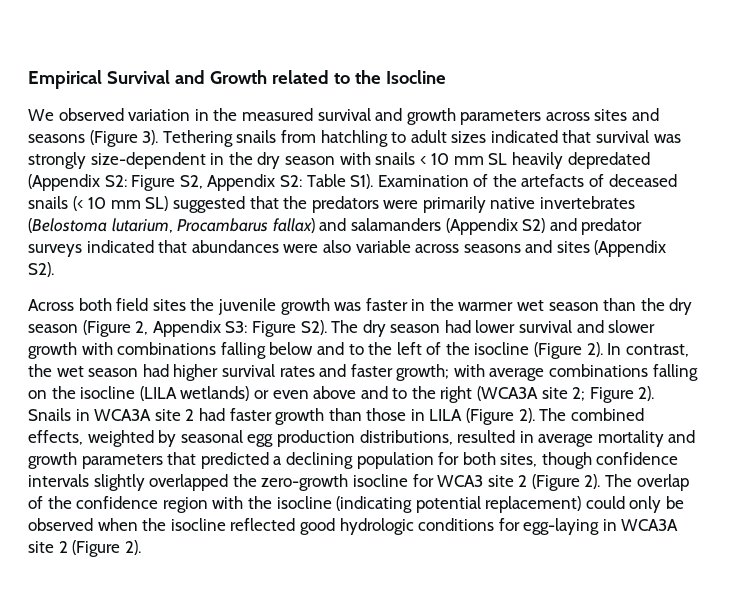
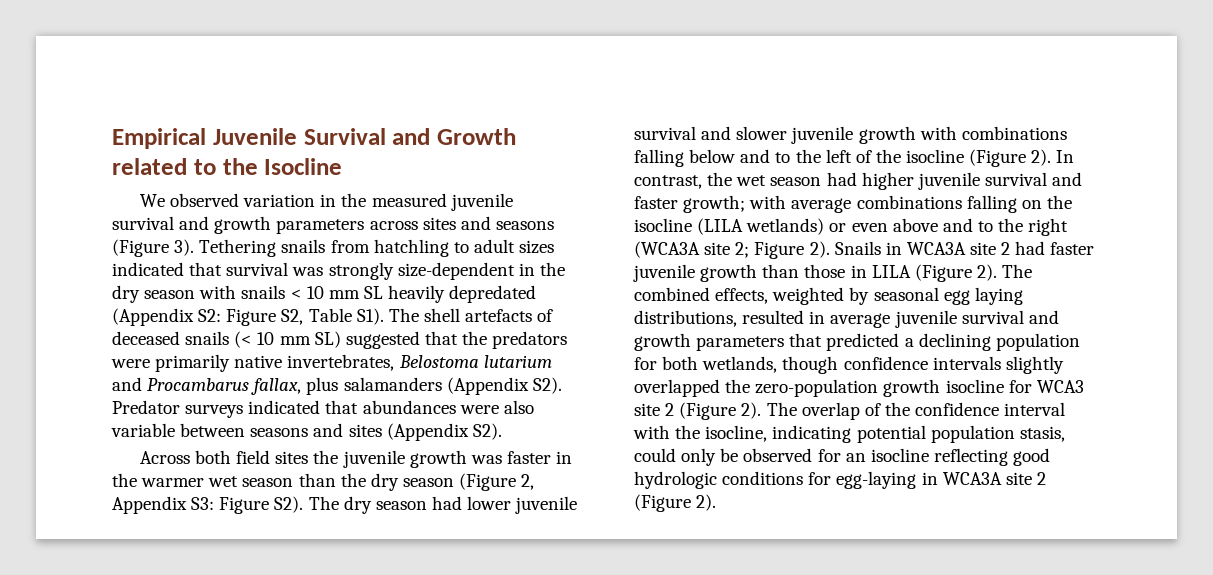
- Empirical Survival and Growth related to the Isocline
+ Empirical Juvenile Survival and Growth related to the Isocline
- We observed variation in the measured survival and growth parameters across sites and seasons (Figure 3).
+ We observed variation in the measured juvenile survival and growth parameters across sites and seasons (Figure 3).
- Tethering snails from hatchling to adult sizes indicated that survival was strongly size-dependent in the dry season with snails < 10 mm SL heavily depredated (Appendix S2: Figure S2, Appendix S2: Table S1). Examination of the artefacts of deceased snails (< 10 mm SL) suggested that the predators were primarily native invertebrates (Belostoma lutarium, Procambarus fallax) and salamanders (Appendix S2) and predator surveys indicated that abundances were also variable across seasons and sites (Appendix S2).
+ Tethering snails from hatchling to adult sizes indicated that survival was strongly size-dependent in the dry season with snails < 10 mm SL heavily depredated (Appendix S2: Figure S2, Table S1). The shell artefacts of deceased snails (< 10 mm SL) suggested that the predators were primarily native invertebrates, Belostoma lutarium and Procambarus fallax, plus salamanders (Appendix S2). Predator surveys indicated that abundances were also variable between seasons and sites (Appendix S2).
- Across both field sites the juvenile growth was faster in the warmer wet season than the dry season (Figure 2, Appendix S3: Figure S2). The dry season had lower survival and slower growth with combinations falling below and to the left of the isocline (Figure 2).
+ Across both field sites the juvenile growth was faster in the warmer wet season than the dry season (Figure 2, Appendix S3: Figure S2). The dry season had lower juvenile survival and slower juvenile growth with combinations falling below and to the left of the isocline (Figure 2).
- In contrast, the wet season had higher survival rates and faster growth; with average combinations falling on the isocline (LILA wetlands) or even above and to the right (WCA3A site 2; Figure 2).
+ In contrast, the wet season had higher juvenile survival and faster growth; with average combinations falling on the isocline (LILA wetlands) or even above and to the right (WCA3A site 2; Figure 2).
- Snails in WCA3A site 2 had faster growth than those in LILA (Figure 2).
+ Snails in WCA3A site 2 had faster juvenile growth than those in LILA (Figure 2).
- The combined effects, weighted by seasonal egg production distributions, resulted in average mortality and growth parameters that predicted a declining population for both sites, though confidence intervals slightly overlapped the zero-growth isocline for WCA3 site 2 (Figure 2).
+ The combined effects, weighted by seasonal egg laying distributions, resulted in average juvenile survival and growth parameters that predicted a declining population for both wetlands, though confidence intervals slightly overlapped the zero-population growth isocline for WCA3 site 2 (Figure 2).
- The overlap of the confidence region with the isocline (indicating potential replacement) could only be observed when the isocline reflected good hydrologic conditions for egg-laying in WCA3A site 2 (Figure 2).
+ The overlap of the confidence interval with the isocline, indicating potential population stasis, could only be observed for an isocline reflecting good hydrologic conditions for egg-laying in WCA3A site 2 (Figure 2).

